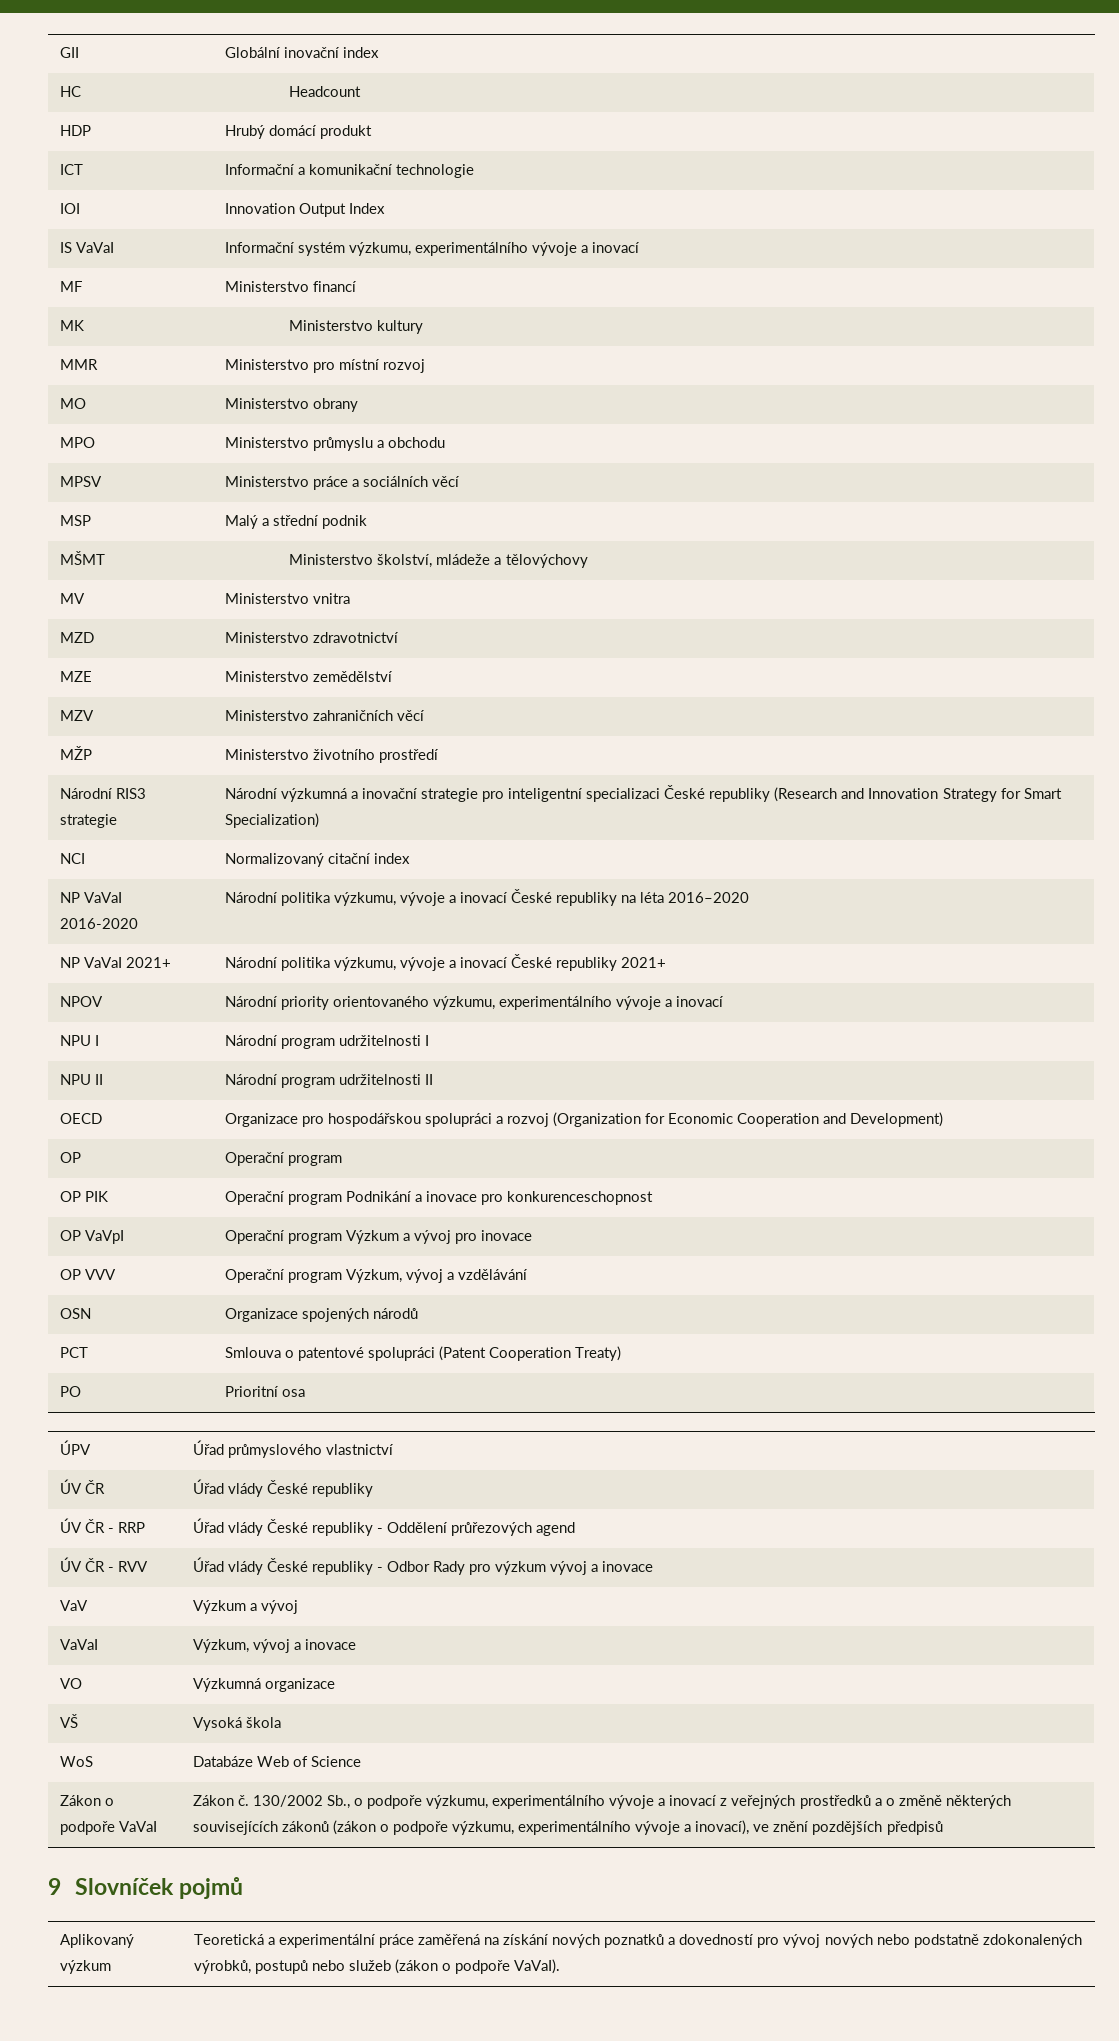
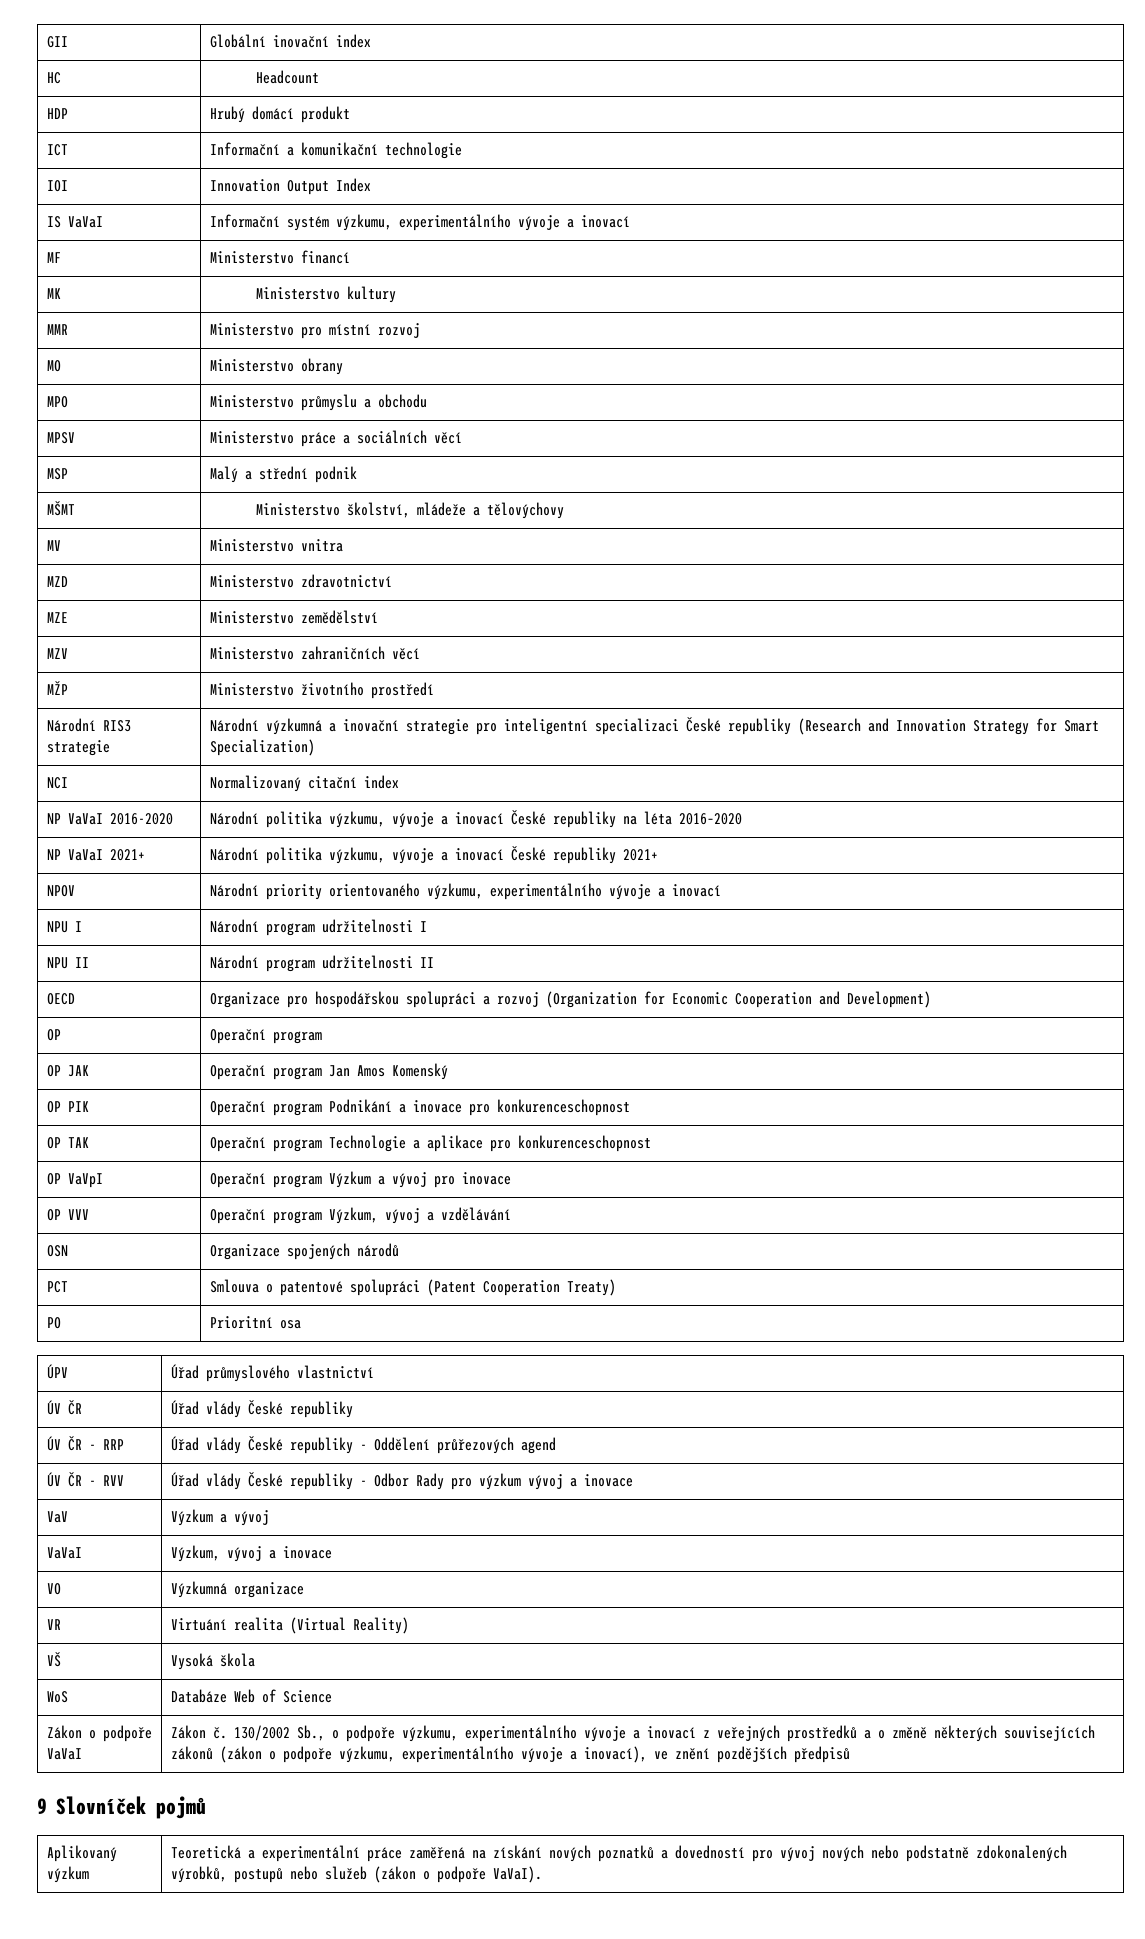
+ OP JAK | Operační program Jan Amos Komenský
+ OP TAK | Operační program Technologie a aplikace pro konkurenceschopnost
+ VR | Virtuání realita (Virtual Reality)

